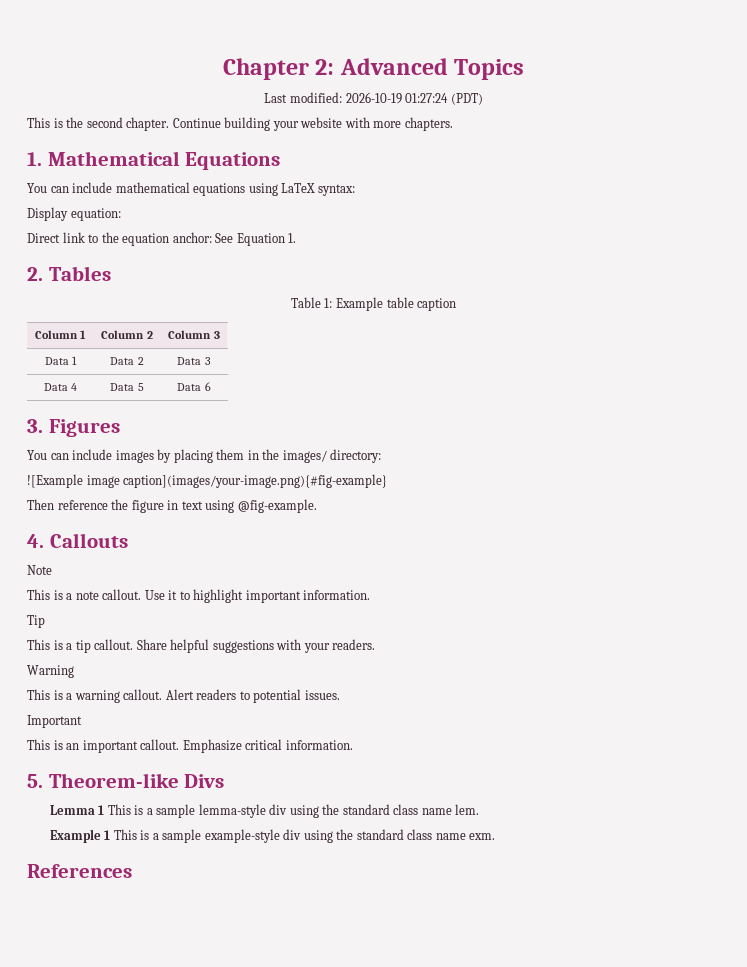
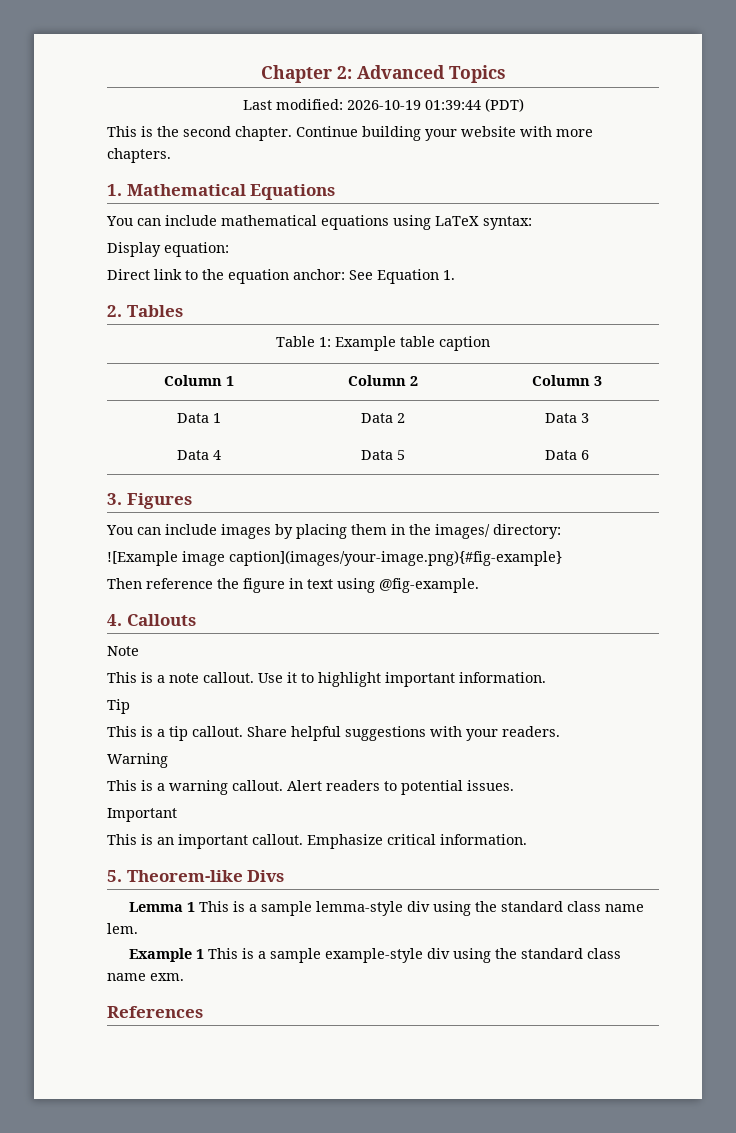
- Last modified: 2026-10-19 01:27:24 (PDT)
+ Last modified: 2026-10-19 01:39:44 (PDT)

